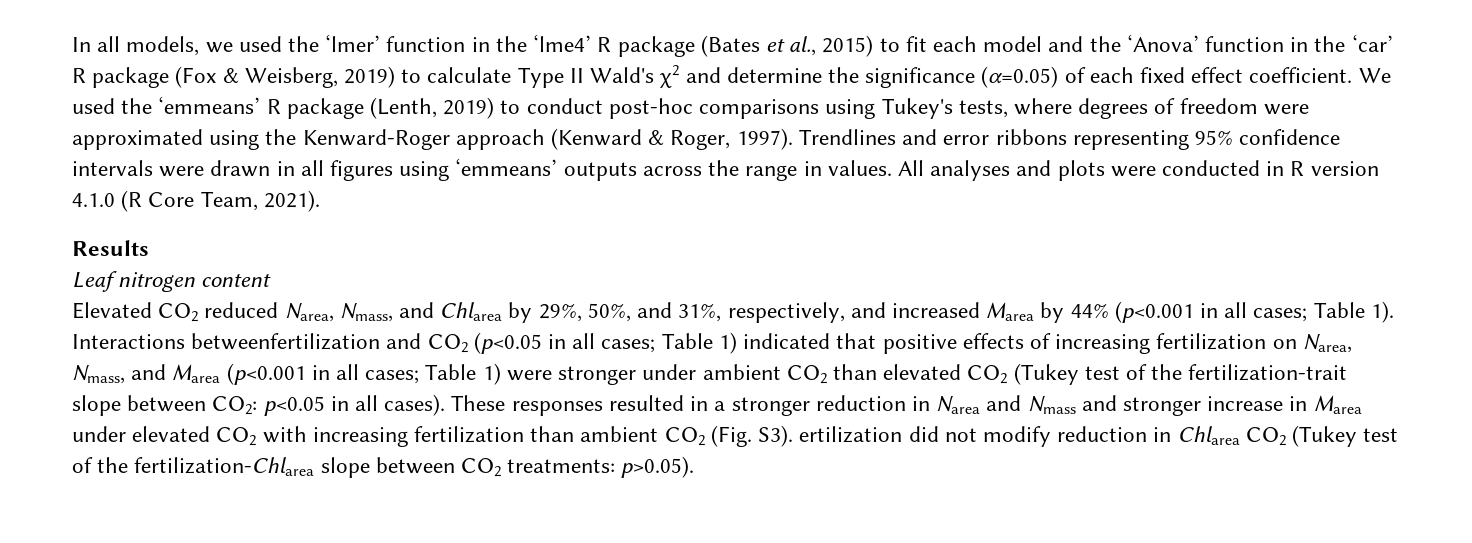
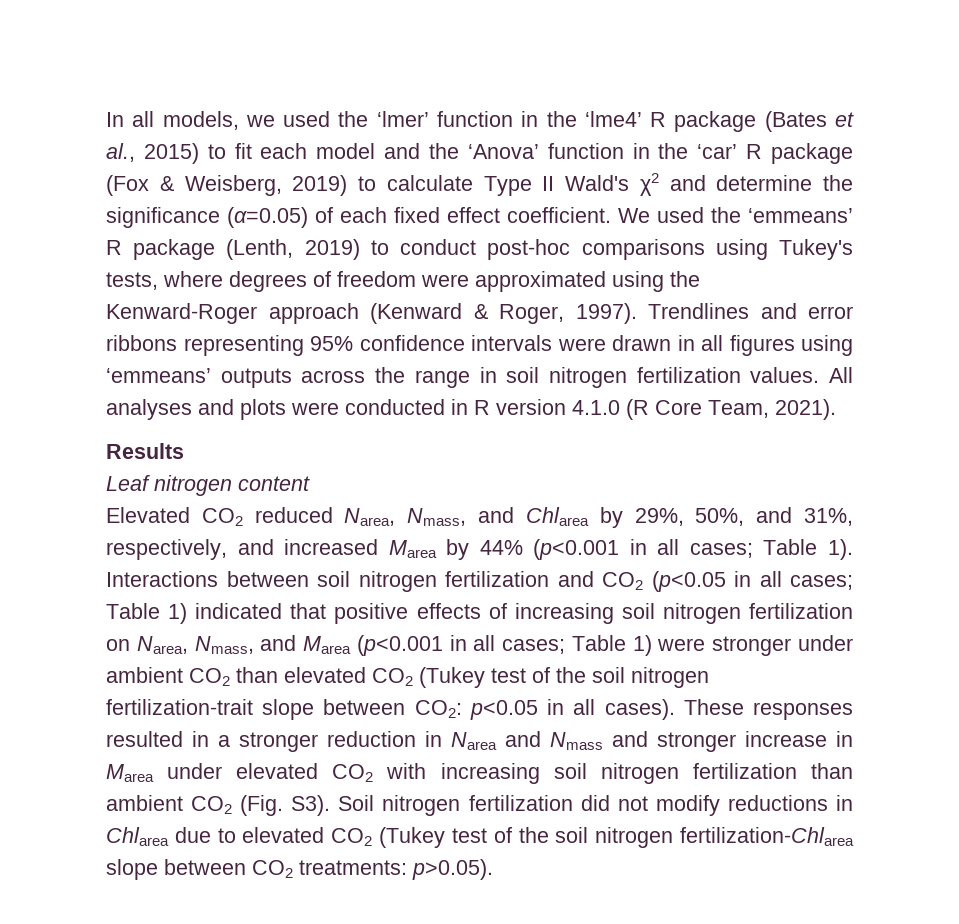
- Trendlines and error ribbons representing 95% confidence intervals were drawn in all figures using ‘emmeans’ outputs across the range in values.
+ Trendlines and error ribbons representing 95% confidence intervals were drawn in all figures using ‘emmeans’ outputs across the range in soil nitrogen fertilization values.
- Interactions betweenfertilization and CO2 (p<0.05 in all cases; Table 1) indicated that positive effects of increasing fertilization on Narea, Nmass, and Marea (p<0.001 in all cases; Table 1) were stronger under ambient CO2 than elevated CO2 (Tukey test of the fertilization-trait slope between CO2: p<0.05 in all cases).
+ Interactions between soil nitrogen fertilization and CO2 (p<0.05 in all cases; Table 1) indicated that positive effects of increasing soil nitrogen fertilization on Narea, Nmass, and Marea (p<0.001 in all cases; Table 1) were stronger under ambient CO2 than elevated CO2 (Tukey test of the soil nitrogen fertilization-trait slope between CO2: p<0.05 in all cases).
- These responses resulted in a stronger reduction in Narea and Nmass and stronger increase in Marea under elevated CO2 with increasing fertilization than ambient CO2 (Fig. S3). ertilization did not modify reduction in Chlarea CO2 (Tukey test of the fertilization-Chlarea slope between CO2 treatments: p>0.05).
+ These responses resulted in a stronger reduction in Narea and Nmass and stronger increase in Marea under elevated CO2 with increasing soil nitrogen fertilization than ambient CO2 (Fig. S3). Soil nitrogen fertilization did not modify reductions in Chlarea due to elevated CO2 (Tukey test of the soil nitrogen fertilization-Chlarea slope between CO2 treatments: p>0.05).

